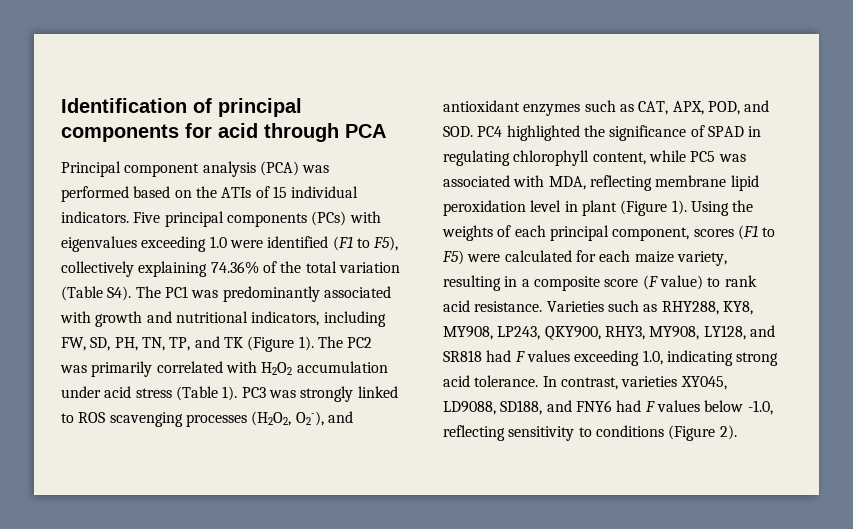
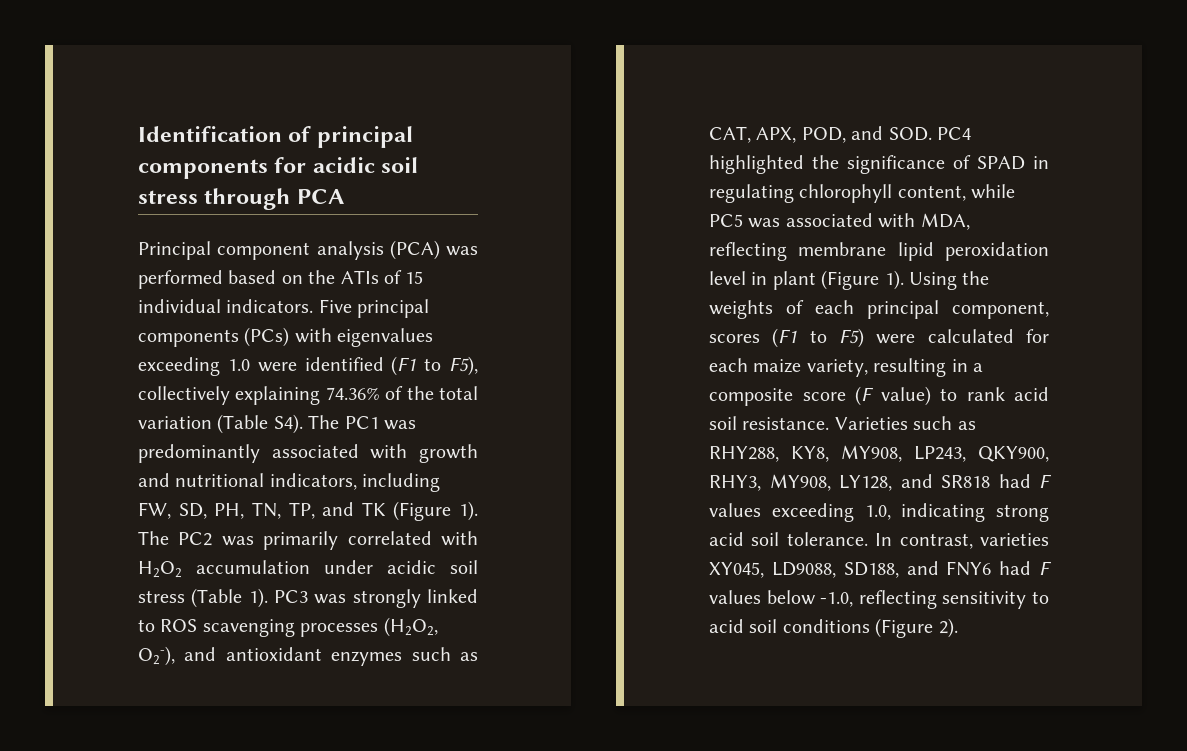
- Identification of principal components for acid through PCA
+ Identification of principal components for acidic soil stress through PCA
- The PC2 was primarily correlated with H2O2 accumulation under acid stress (Table 1).
+ The PC2 was primarily correlated with H2O2 accumulation under acidic soil stress (Table 1).
- Using the weights of each principal component, scores (F1 to F5) were calculated for each maize variety, resulting in a composite score (F value) to rank acid resistance.
+ Using the weights of each principal component, scores (F1 to F5) were calculated for each maize variety, resulting in a composite score (F value) to rank acid soil resistance.
- Varieties such as RHY288, KY8, MY908, LP243, QKY900, RHY3, MY908, LY128, and SR818 had F values exceeding 1.0, indicating strong acid tolerance.
+ Varieties such as RHY288, KY8, MY908, LP243, QKY900, RHY3, MY908, LY128, and SR818 had F values exceeding 1.0, indicating strong acid soil tolerance.
- In contrast, varieties XY045, LD9088, SD188, and FNY6 had F values below -1.0, reflecting sensitivity to conditions (Figure 2).
+ In contrast, varieties XY045, LD9088, SD188, and FNY6 had F values below -1.0, reflecting sensitivity to acid soil conditions (Figure 2).

